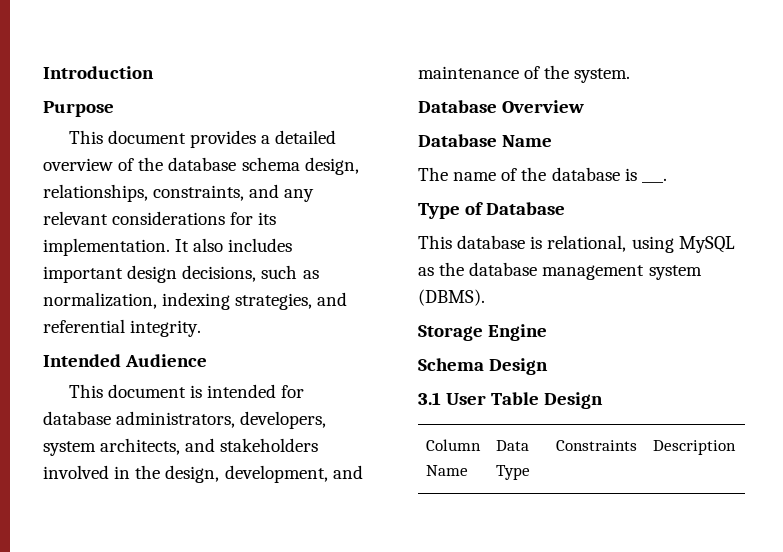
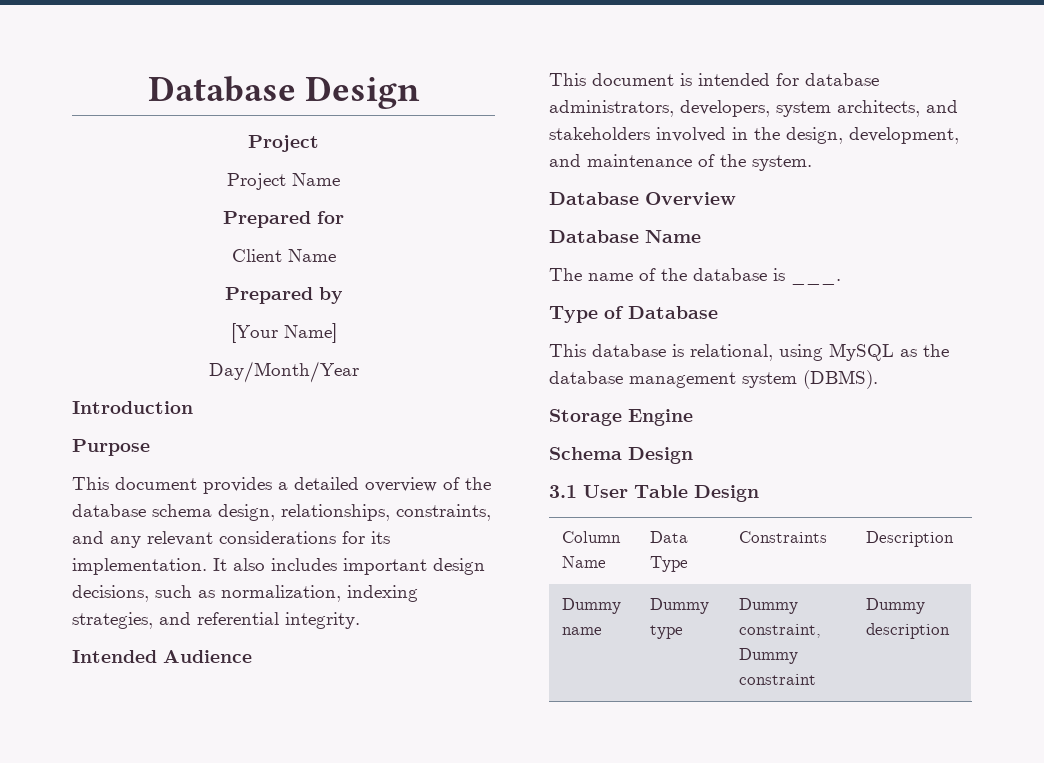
+ Database Design
+ Project
+ Project Name
+ Prepared for
+ Client Name
+ Prepared by
+ [Your Name]
+ Day/Month/Year
+ Dummy name | Dummy type | Dummy constraint, Dummy constraint | Dummy description

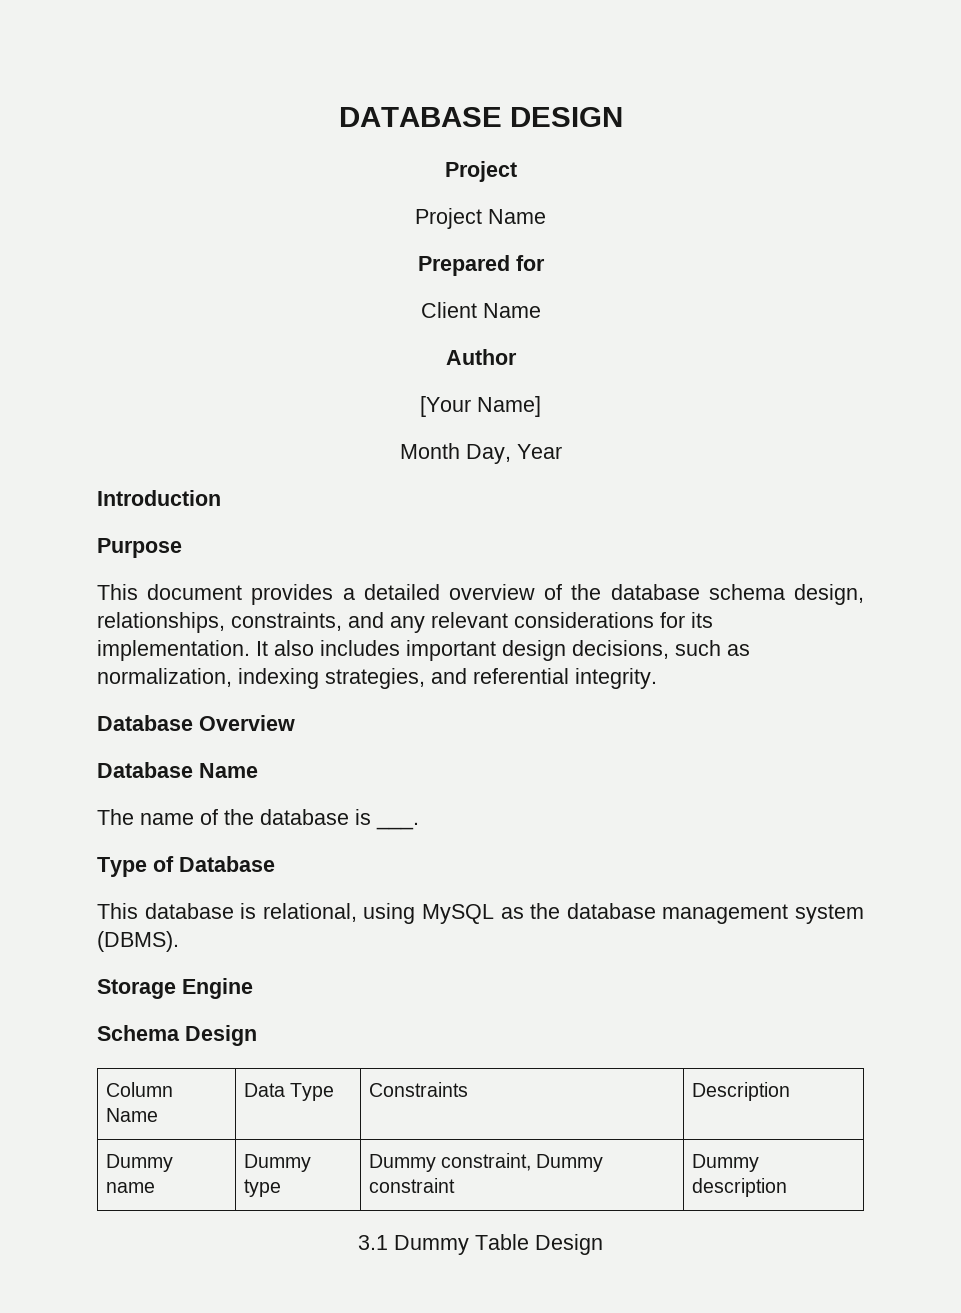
- Database Design
+ DATABASE DESIGN
- Prepared by
+ Author
- Day/Month/Year
+ Month Day, Year
- Intended Audience
- This document is intended for database administrators, developers, system architects, and stakeholders involved in the design, development, and maintenance of the system.
- 3.1 User Table Design
+ 3.1 Dummy Table Design

